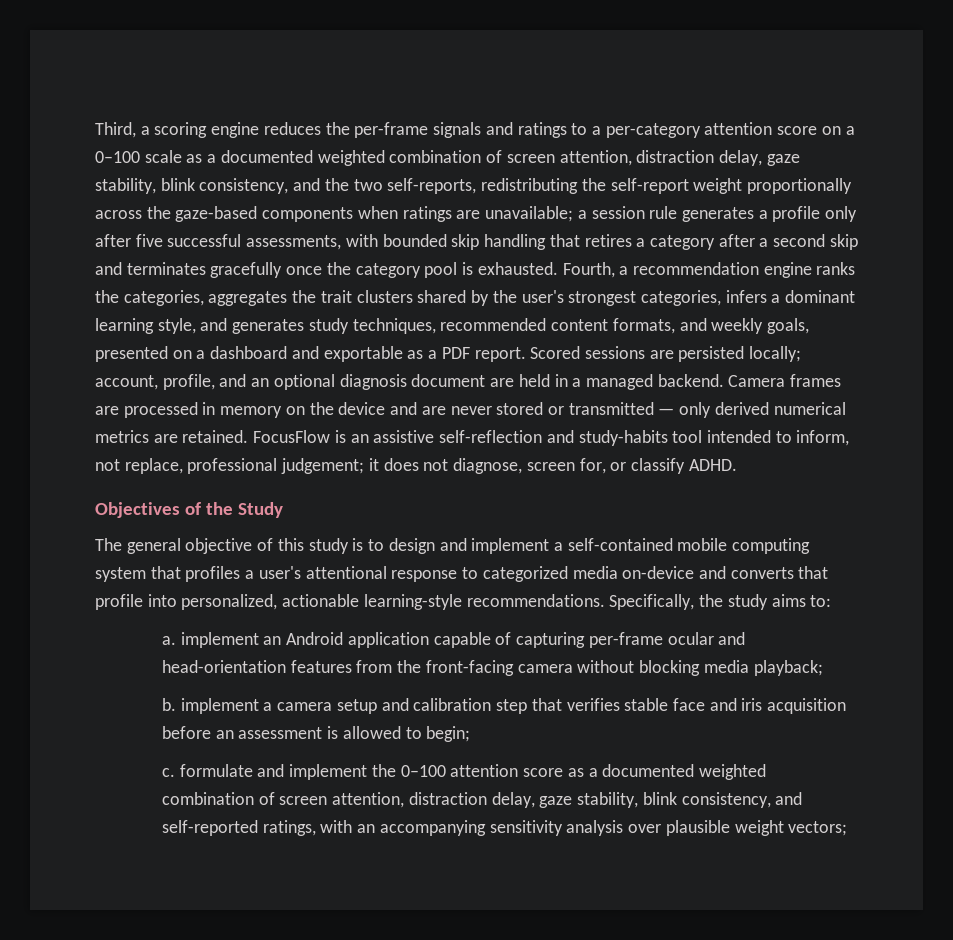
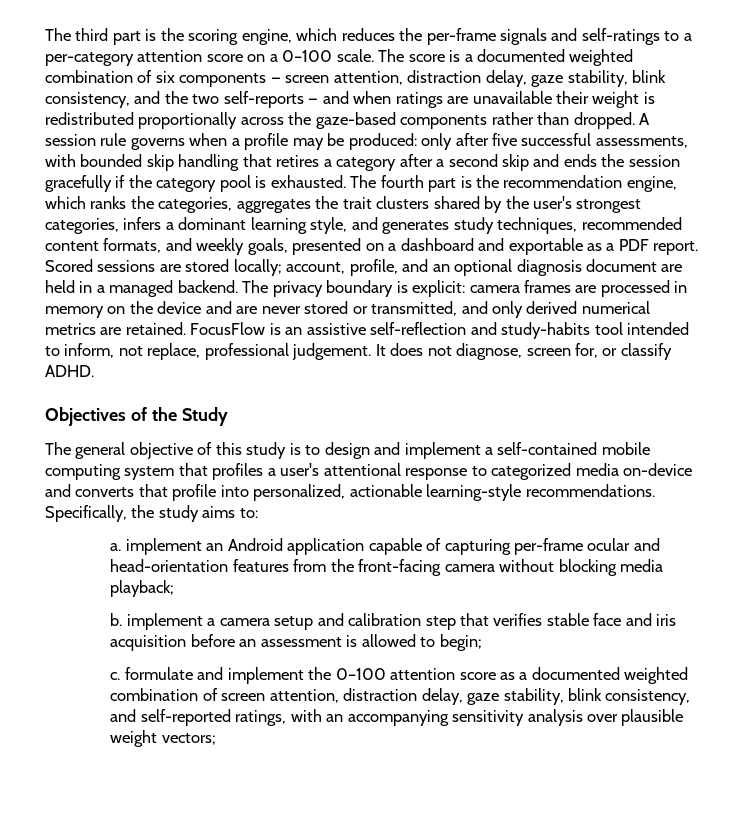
- Third, a scoring engine reduces the per-frame signals and ratings to a per-category attention score on a 0–100 scale as a documented weighted combination of screen attention, distraction delay, gaze stability, blink consistency, and the two self-reports, redistributing the self-report weight proportionally across the gaze-based components when ratings are unavailable; a session rule generates a profile only after five successful assessments, with bounded skip handling that retires a category after a second skip and terminates gracefully once the category pool is exhausted.
+ The third part is the scoring engine, which reduces the per-frame signals and self-ratings to a per-category attention score on a 0–100 scale. The score is a documented weighted combination of six components — screen attention, distraction delay, gaze stability, blink consistency, and the two self-reports — and when ratings are unavailable their weight is redistributed proportionally across the gaze-based components rather than dropped. A session rule governs when a profile may be produced: only after five successful assessments, with bounded skip handling that retires a category after a second skip and ends the session gracefully if the category pool is exhausted.
- Fourth, a recommendation engine ranks the categories, aggregates the trait clusters shared by the user's strongest categories, infers a dominant learning style, and generates study techniques, recommended content formats, and weekly goals, presented on a dashboard and exportable as a PDF report.
+ The fourth part is the recommendation engine, which ranks the categories, aggregates the trait clusters shared by the user's strongest categories, infers a dominant learning style, and generates study techniques, recommended content formats, and weekly goals, presented on a dashboard and exportable as a PDF report.
- Scored sessions are persisted locally; account, profile, and an optional diagnosis document are held in a managed backend.
+ Scored sessions are stored locally; account, profile, and an optional diagnosis document are held in a managed backend.
- Camera frames are processed in memory on the device and are never stored or transmitted — only derived numerical metrics are retained.
+ The privacy boundary is explicit: camera frames are processed in memory on the device and are never stored or transmitted, and only derived numerical metrics are retained.
- FocusFlow is an assistive self-reflection and study-habits tool intended to inform, not replace, professional judgement; it does not diagnose, screen for, or classify ADHD.
+ FocusFlow is an assistive self-reflection and study-habits tool intended to inform, not replace, professional judgement. It does not diagnose, screen for, or classify ADHD.

